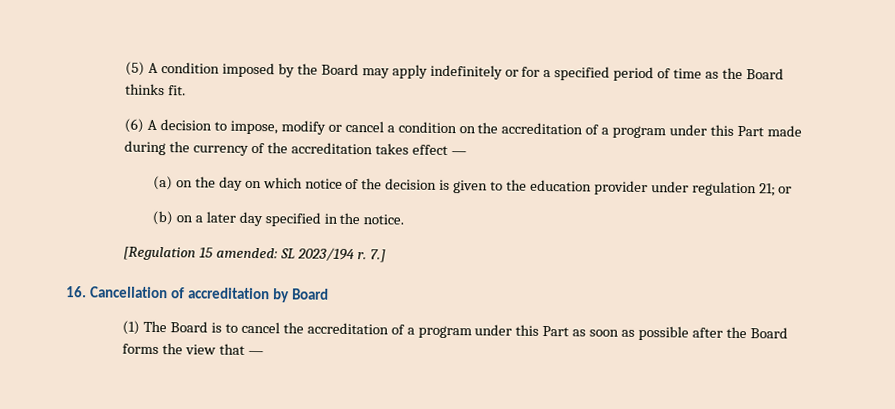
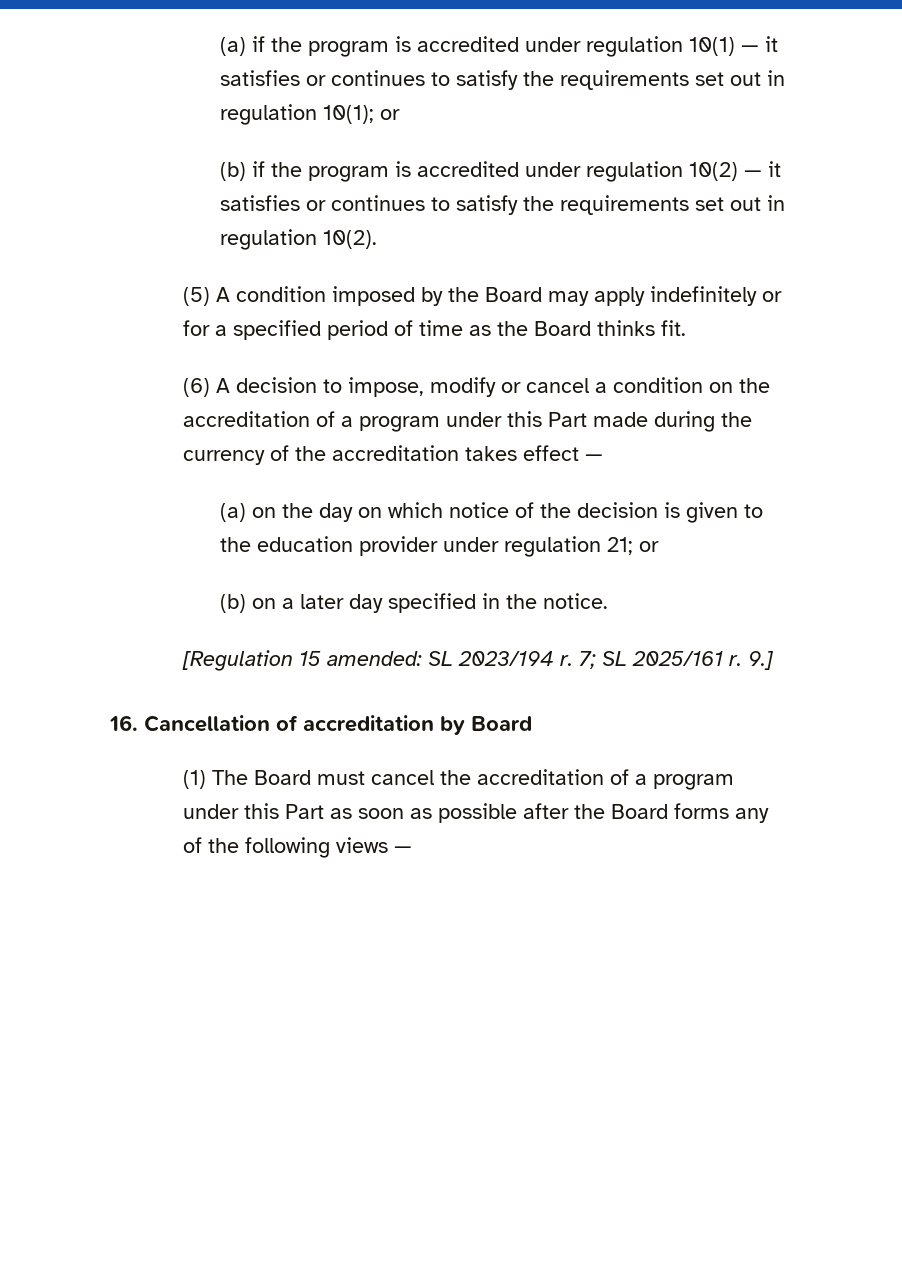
+ (a) if the program is accredited under regulation 10(1) — it satisfies or continues to satisfy the requirements set out in regulation 10(1); or
+ (b) if the program is accredited under regulation 10(2) — it satisfies or continues to satisfy the requirements set out in regulation 10(2).
- 7.]
+ 7; SL 2025/161 r. 9.]
- (1) The Board is to cancel the accreditation of a program under this Part as soon as possible after the Board forms the view that —
+ (1) The Board must cancel the accreditation of a program under this Part as soon as possible after the Board forms any of the following views —

